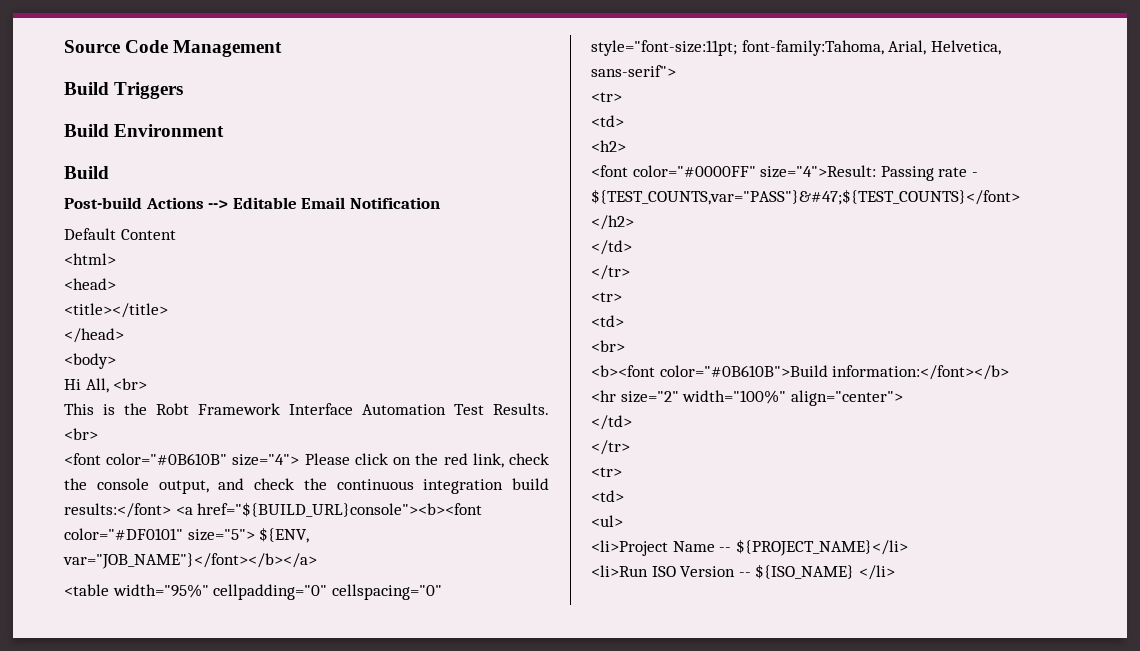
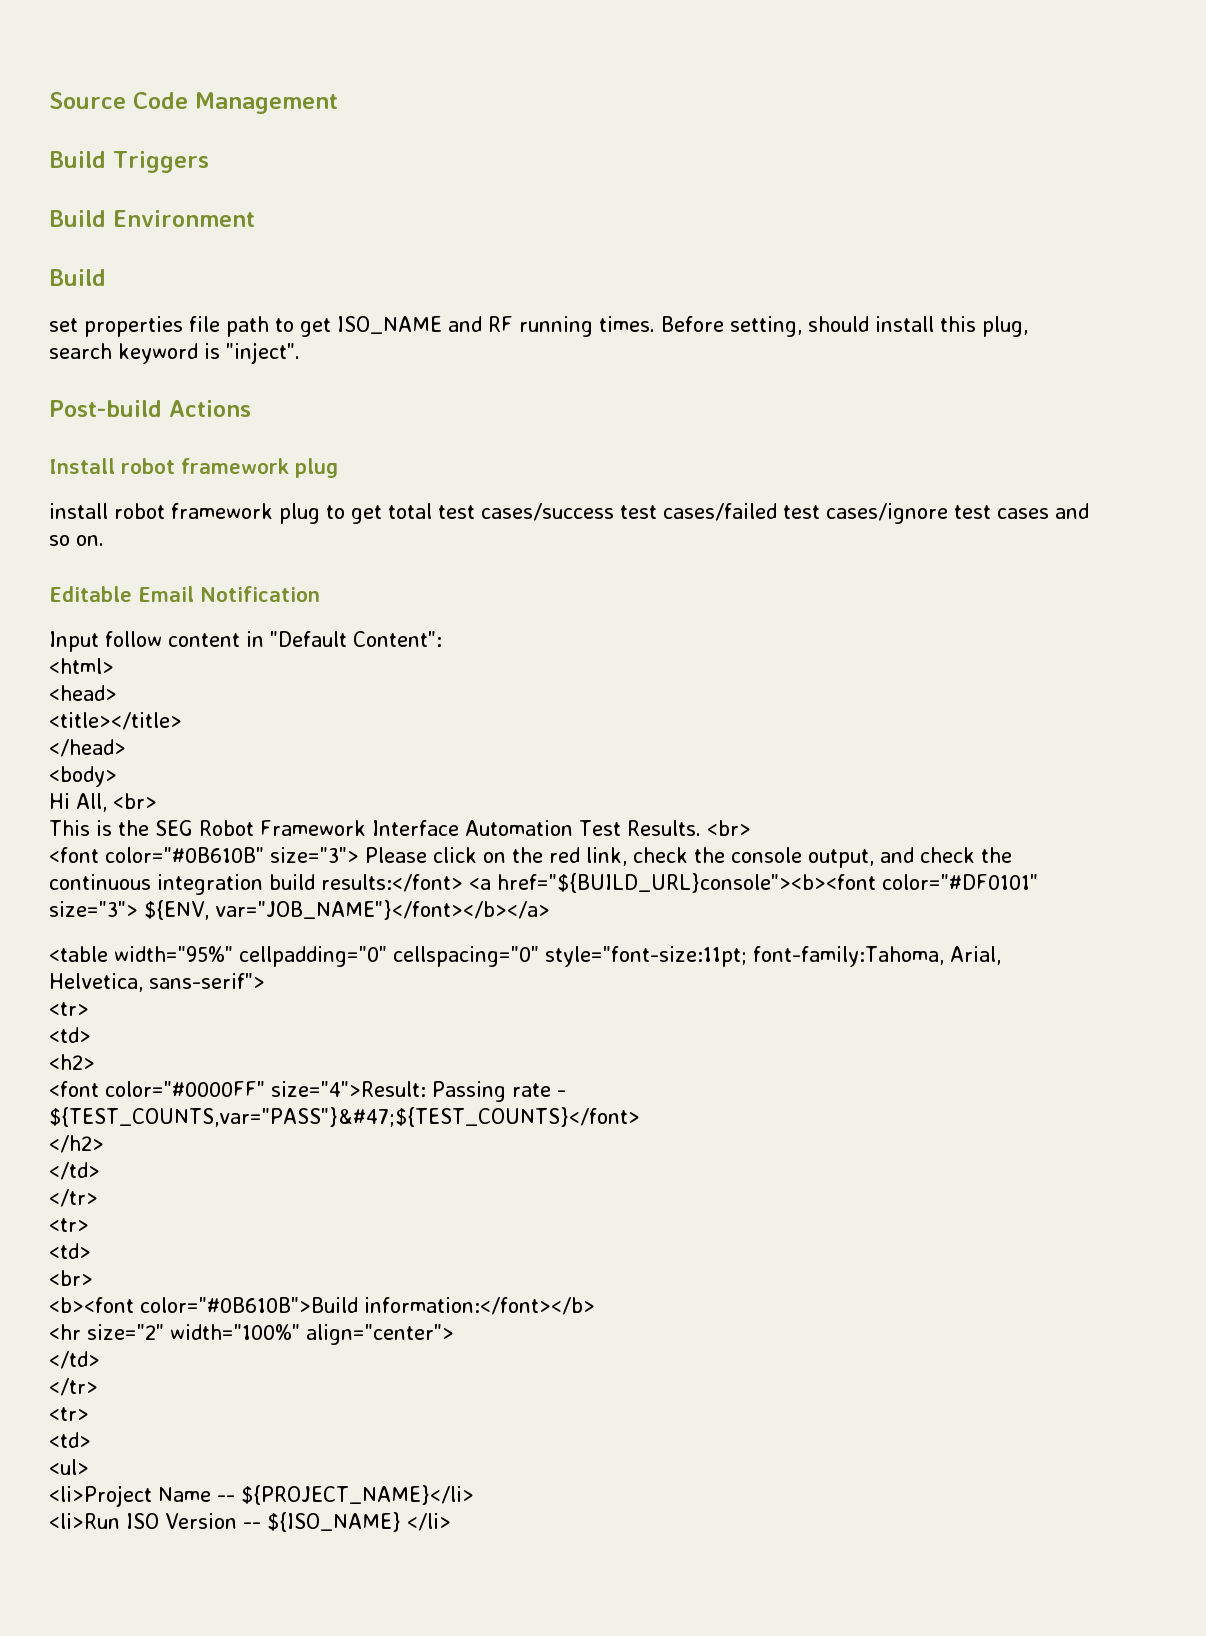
- Post-build Actions --> Editable Email Notification
- Default Content
+ set properties file path to get ISO_NAME and RF running times. Before setting, should install this plug, search keyword is "inject".
+ Post-build Actions
+ Install robot framework plug
+ install robot framework plug to get total test cases/success test cases/failed test cases/ignore test cases and so on.
+ Editable Email Notification
+ Input follow content in "Default Content":
- This is the Robt Framework Interface Automation Test Results.
+ This is the SEG Robot Framework Interface Automation Test Results.
- <font color="#0B610B" size="4"> Please click on the red link, check the console output, and check the continuous integration build results:</font> <a href="${BUILD_URL}console"><b><font color="#DF0101" size="5"> ${ENV, var="JOB_NAME"}</font></b></a>
+ <font color="#0B610B" size="3"> Please click on the red link, check the console output, and check the continuous integration build results:</font> <a href="${BUILD_URL}console"><b><font color="#DF0101" size="3"> ${ENV, var="JOB_NAME"}</font></b></a>

